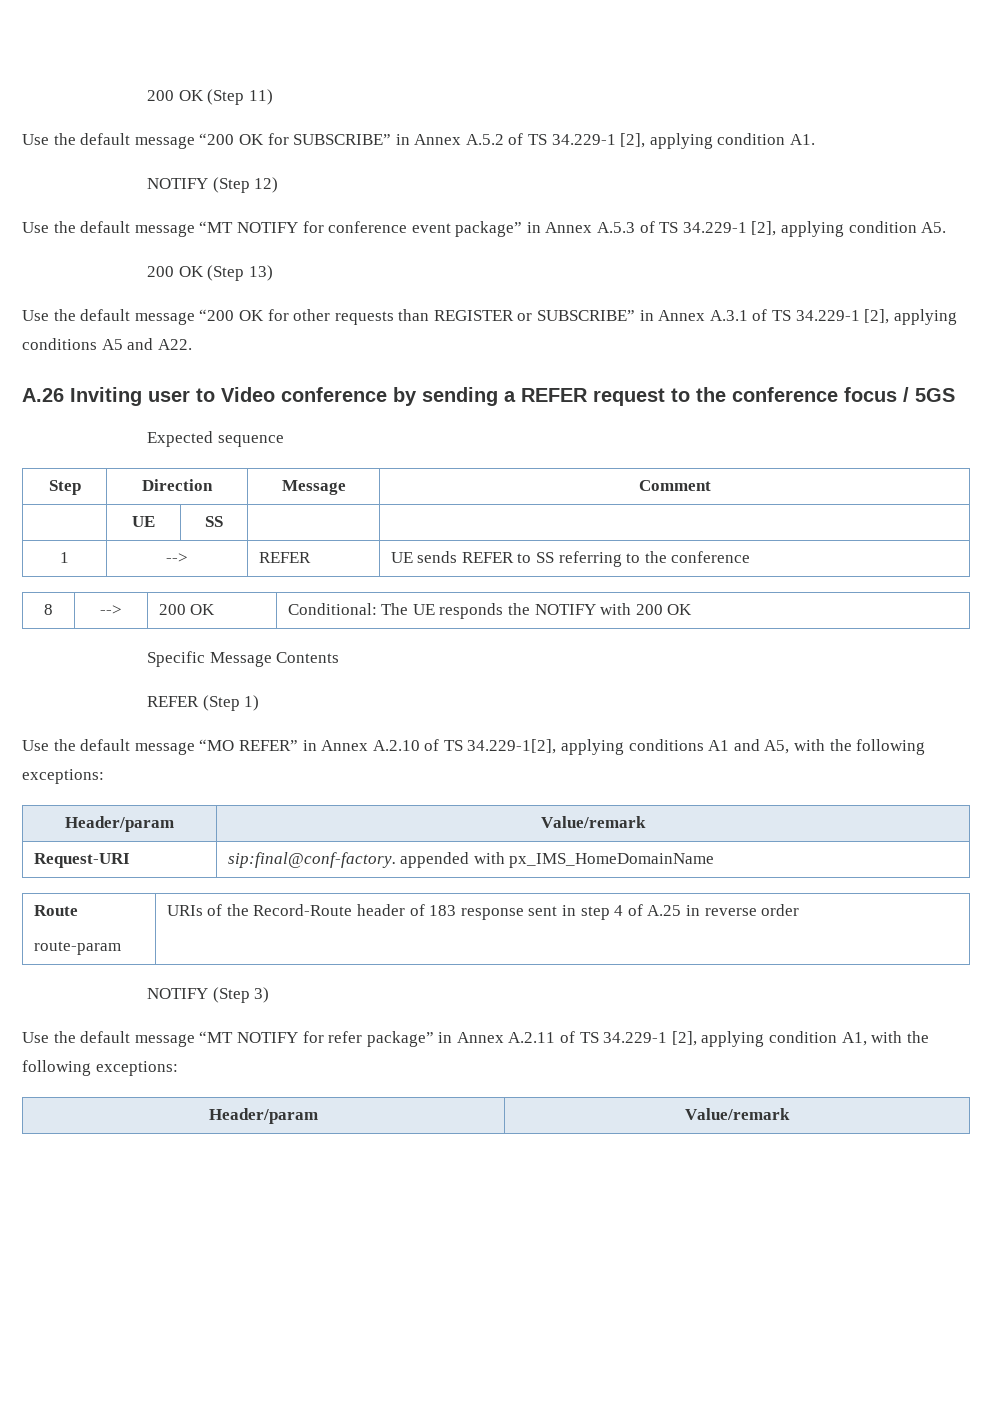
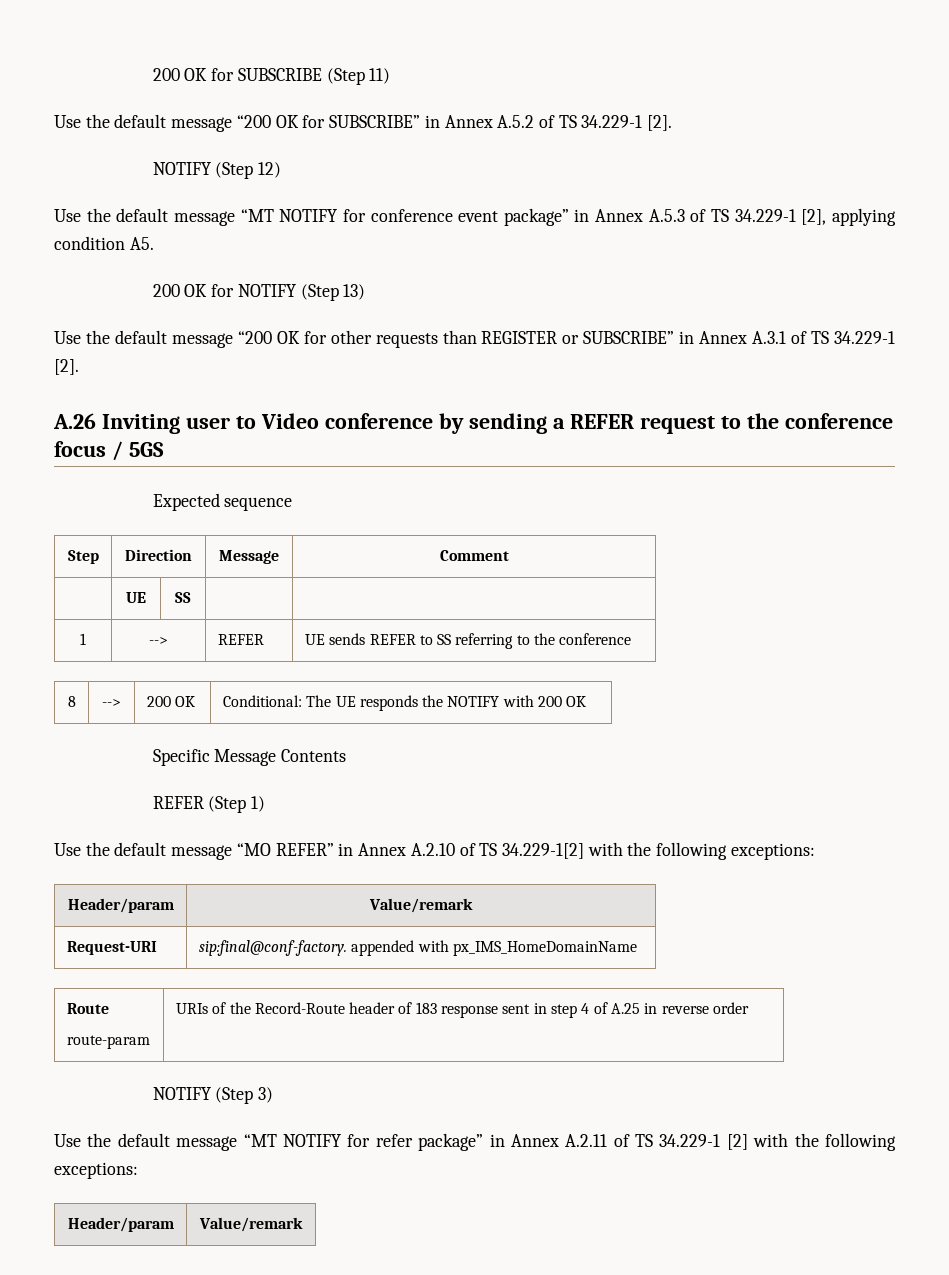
- 200 OK (Step 11)
+ 200 OK for SUBSCRIBE (Step 11)
- Use the default message “200 OK for SUBSCRIBE” in Annex A.5.2 of TS 34.229-1 [2], applying condition A1.
+ Use the default message “200 OK for SUBSCRIBE” in Annex A.5.2 of TS 34.229-1 [2].
- 200 OK (Step 13)
+ 200 OK for NOTIFY (Step 13)
- Use the default message “200 OK for other requests than REGISTER or SUBSCRIBE” in Annex A.3.1 of TS 34.229-1 [2], applying conditions A5 and A22.
+ Use the default message “200 OK for other requests than REGISTER or SUBSCRIBE” in Annex A.3.1 of TS 34.229-1 [2].
- Use the default message “MO REFER” in Annex A.2.10 of TS 34.229-1[2], applying conditions A1 and A5, with the following exceptions:
+ Use the default message “MO REFER” in Annex A.2.10 of TS 34.229-1[2] with the following exceptions:
- Use the default message “MT NOTIFY for refer package” in Annex A.2.11 of TS 34.229-1 [2], applying condition A1, with the following exceptions:
+ Use the default message “MT NOTIFY for refer package” in Annex A.2.11 of TS 34.229-1 [2] with the following exceptions:

